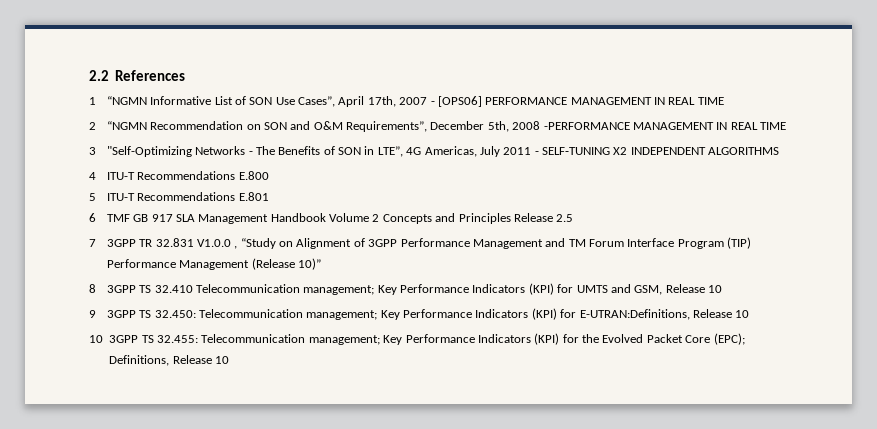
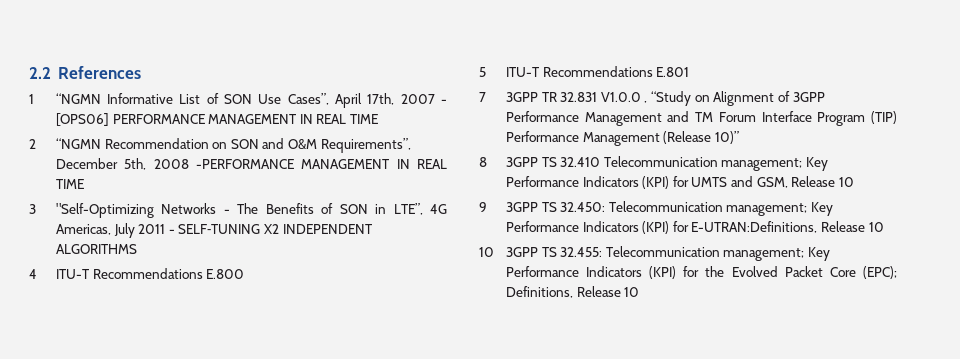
- 6 TMF GB 917 SLA Management Handbook Volume 2 Concepts and Principles Release 2.5

